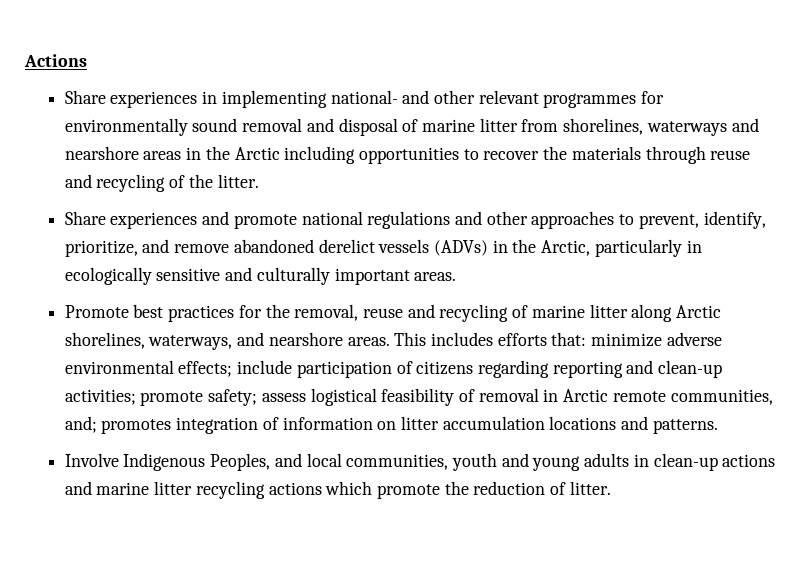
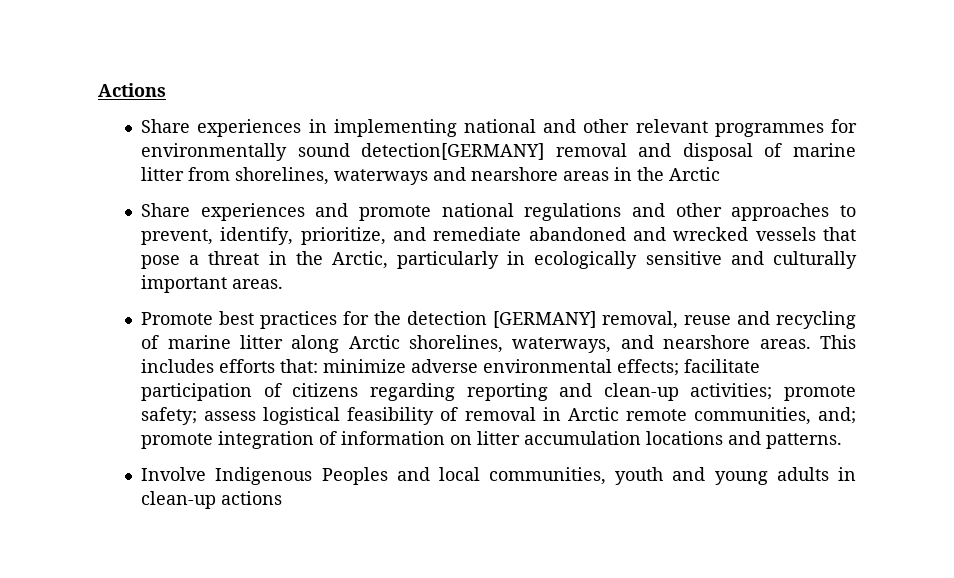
- Share experiences in implementing national- and other relevant programmes for environmentally sound removal and disposal of marine litter from shorelines, waterways and nearshore areas in the Arctic including opportunities to recover the materials through reuse and recycling of the litter.
+ Share experiences in implementing national and other relevant programmes for environmentally sound detection[GERMANY] removal and disposal of marine litter from shorelines, waterways and nearshore areas in the Arctic
- Share experiences and promote national regulations and other approaches to prevent, identify, prioritize, and remove abandoned derelict vessels (ADVs) in the Arctic, particularly in ecologically sensitive and culturally important areas.
+ Share experiences and promote national regulations and other approaches to prevent, identify, prioritize, and remediate abandoned and wrecked vessels that pose a threat in the Arctic, particularly in ecologically sensitive and culturally important areas.
- Promote best practices for the removal, reuse and recycling of marine litter along Arctic shorelines, waterways, and nearshore areas.
+ Promote best practices for the detection [GERMANY] removal, reuse and recycling of marine litter along Arctic shorelines, waterways, and nearshore areas.
- This includes efforts that: minimize adverse environmental effects; include participation of citizens regarding reporting and clean-up activities; promote safety; assess logistical feasibility of removal in Arctic remote communities, and; promotes integration of information on litter accumulation locations and patterns.
+ This includes efforts that: minimize adverse environmental effects; facilitate participation of citizens regarding reporting and clean-up activities; promote safety; assess logistical feasibility of removal in Arctic remote communities, and; promote integration of information on litter accumulation locations and patterns.
- Involve Indigenous Peoples, and local communities, youth and young adults in clean-up actions and marine litter recycling actions which promote the reduction of litter.
+ Involve Indigenous Peoples and local communities, youth and young adults in clean-up actions

